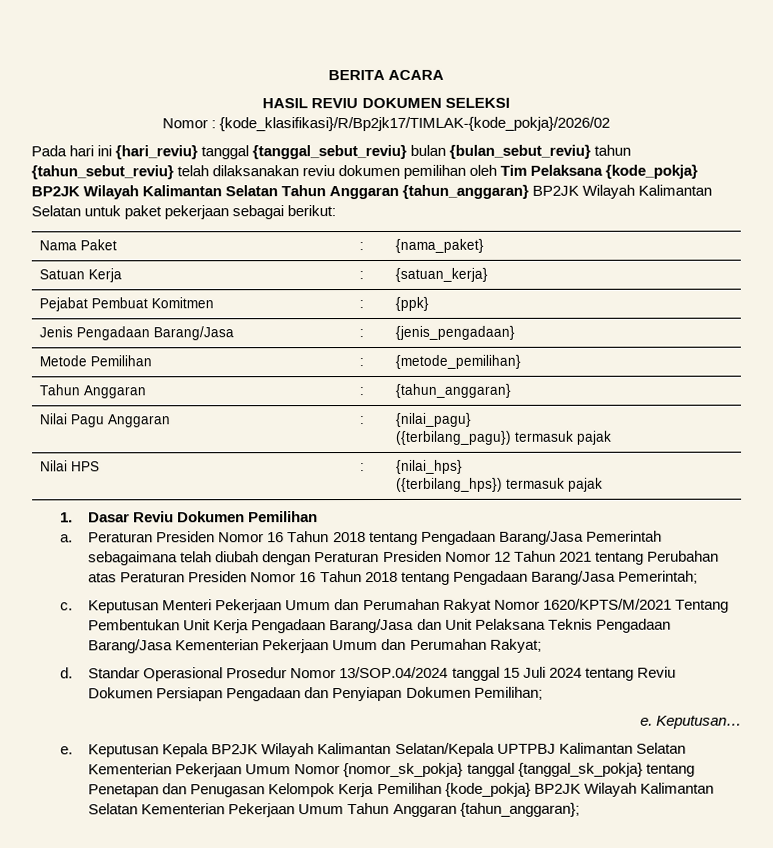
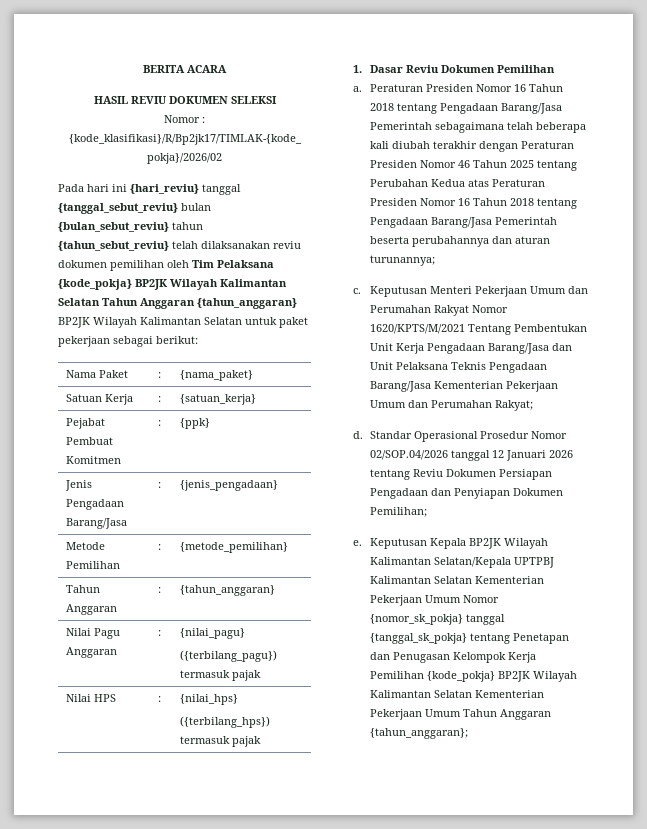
- Peraturan Presiden Nomor 16 Tahun 2018 tentang Pengadaan Barang/Jasa Pemerintah sebagaimana telah diubah dengan Peraturan Presiden Nomor 12 Tahun 2021 tentang Perubahan atas Peraturan Presiden Nomor 16 Tahun 2018 tentang Pengadaan Barang/Jasa Pemerintah;
+ Peraturan Presiden Nomor 16 Tahun 2018 tentang Pengadaan Barang/Jasa Pemerintah sebagaimana telah beberapa kali diubah terakhir dengan Peraturan Presiden Nomor 46 Tahun 2025 tentang Perubahan Kedua atas Peraturan Presiden Nomor 16 Tahun 2018 tentang Pengadaan Barang/Jasa Pemerintah beserta perubahannya dan aturan turunannya;
- Standar Operasional Prosedur Nomor 13/SOP.04/2024 tanggal 15 Juli 2024 tentang Reviu Dokumen Persiapan Pengadaan dan Penyiapan Dokumen Pemilihan;
+ Standar Operasional Prosedur Nomor 02/SOP.04/2026 tanggal 12 Januari 2026 tentang Reviu Dokumen Persiapan Pengadaan dan Penyiapan Dokumen Pemilihan;
- e. Keputusan…

